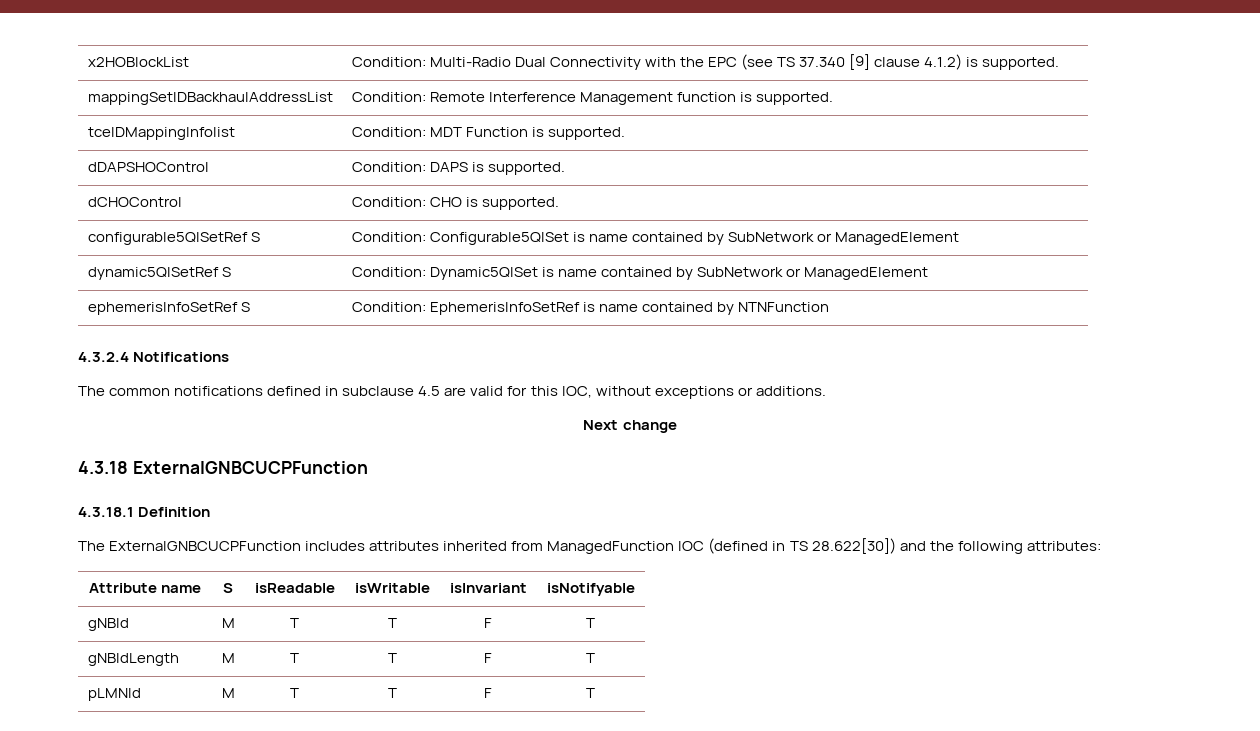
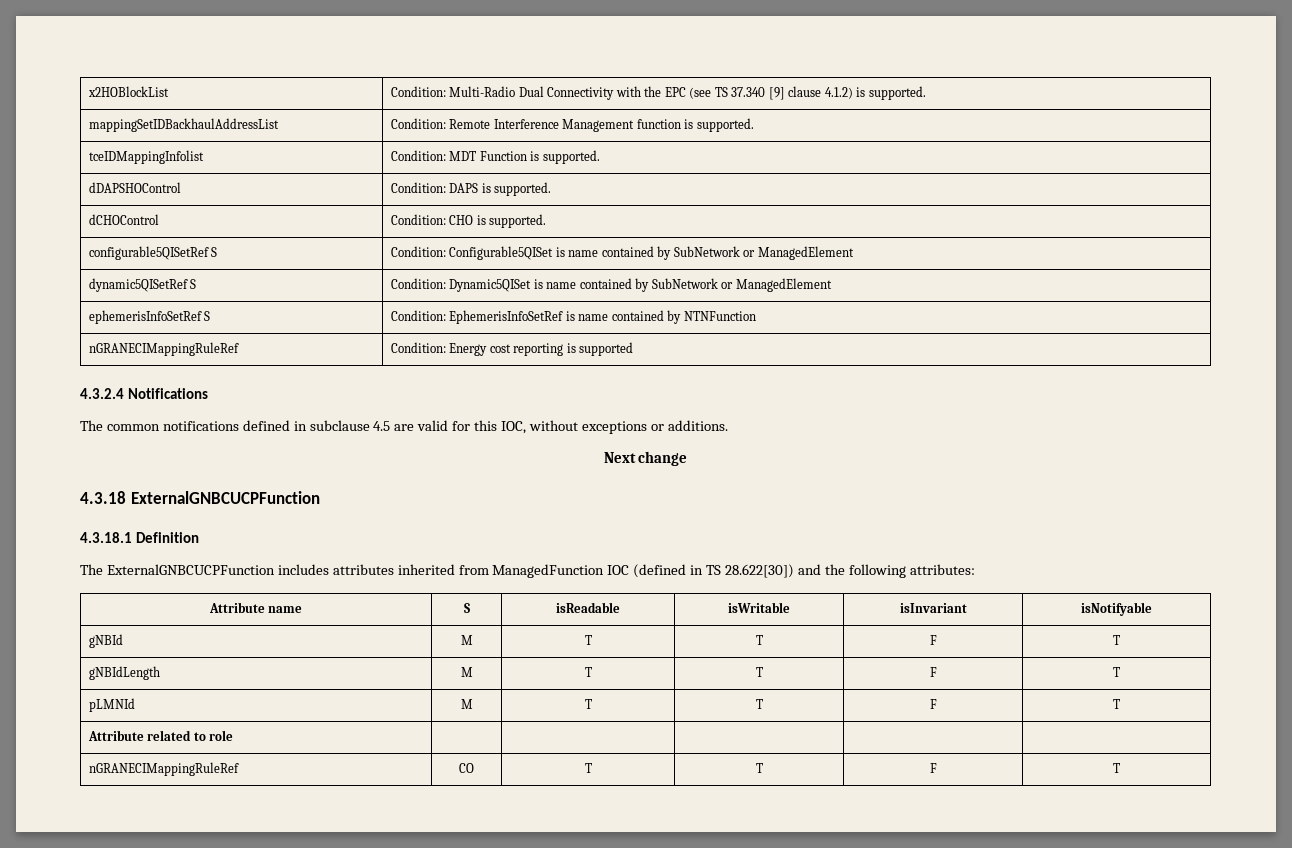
+ nGRANECIMappingRuleRef | Condition: Energy cost reporting is supported
+ Attribute related to role | | | | |
+ nGRANECIMappingRuleRef | CO | T | T | F | T

